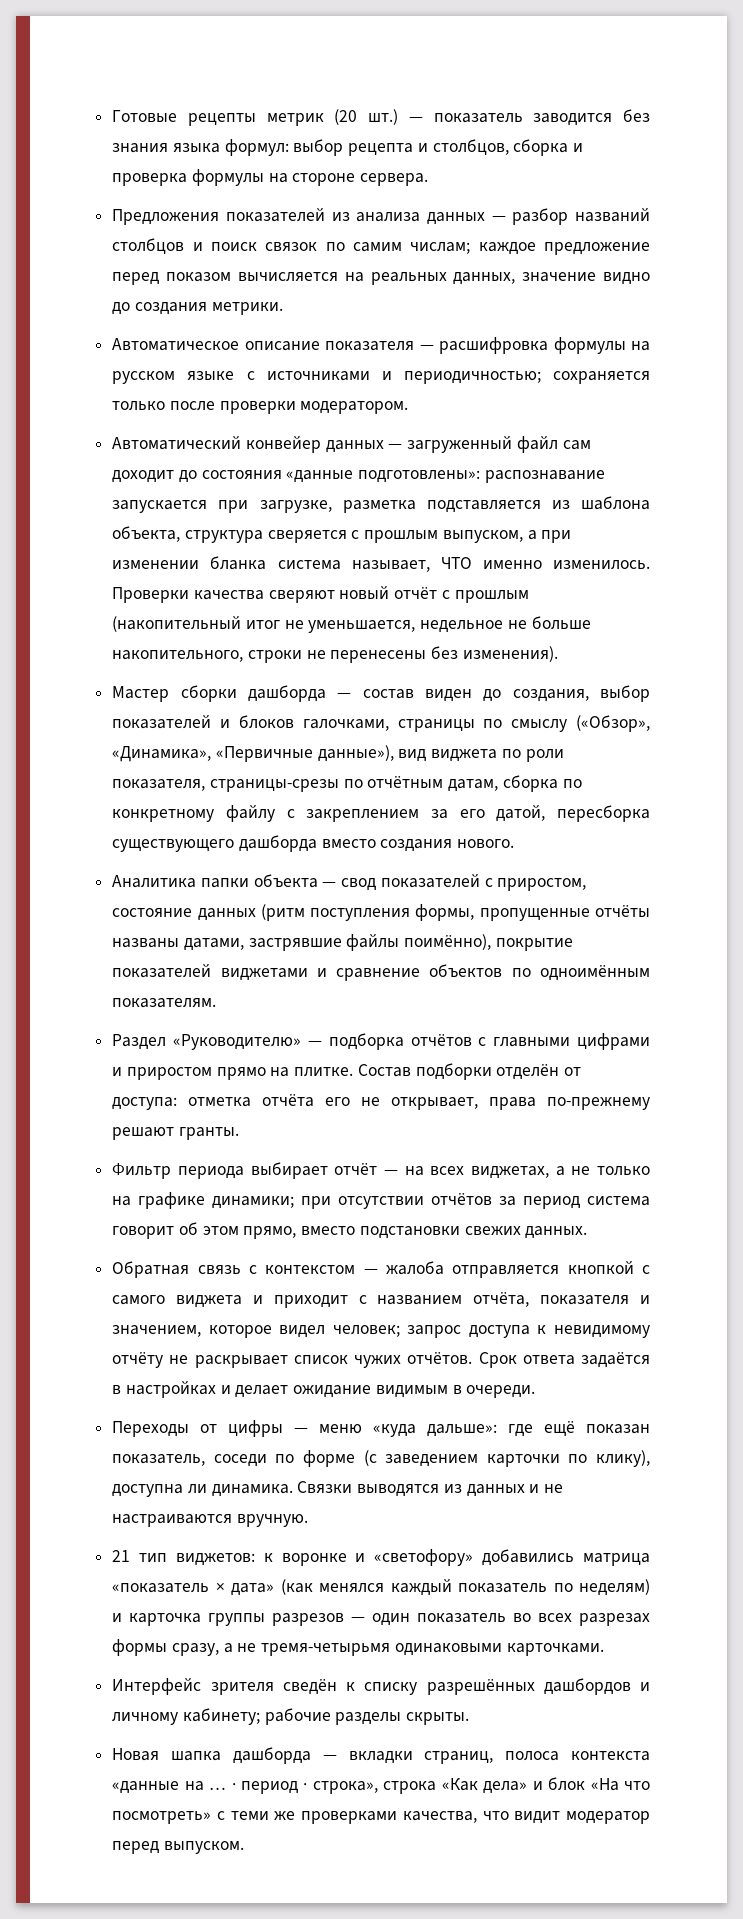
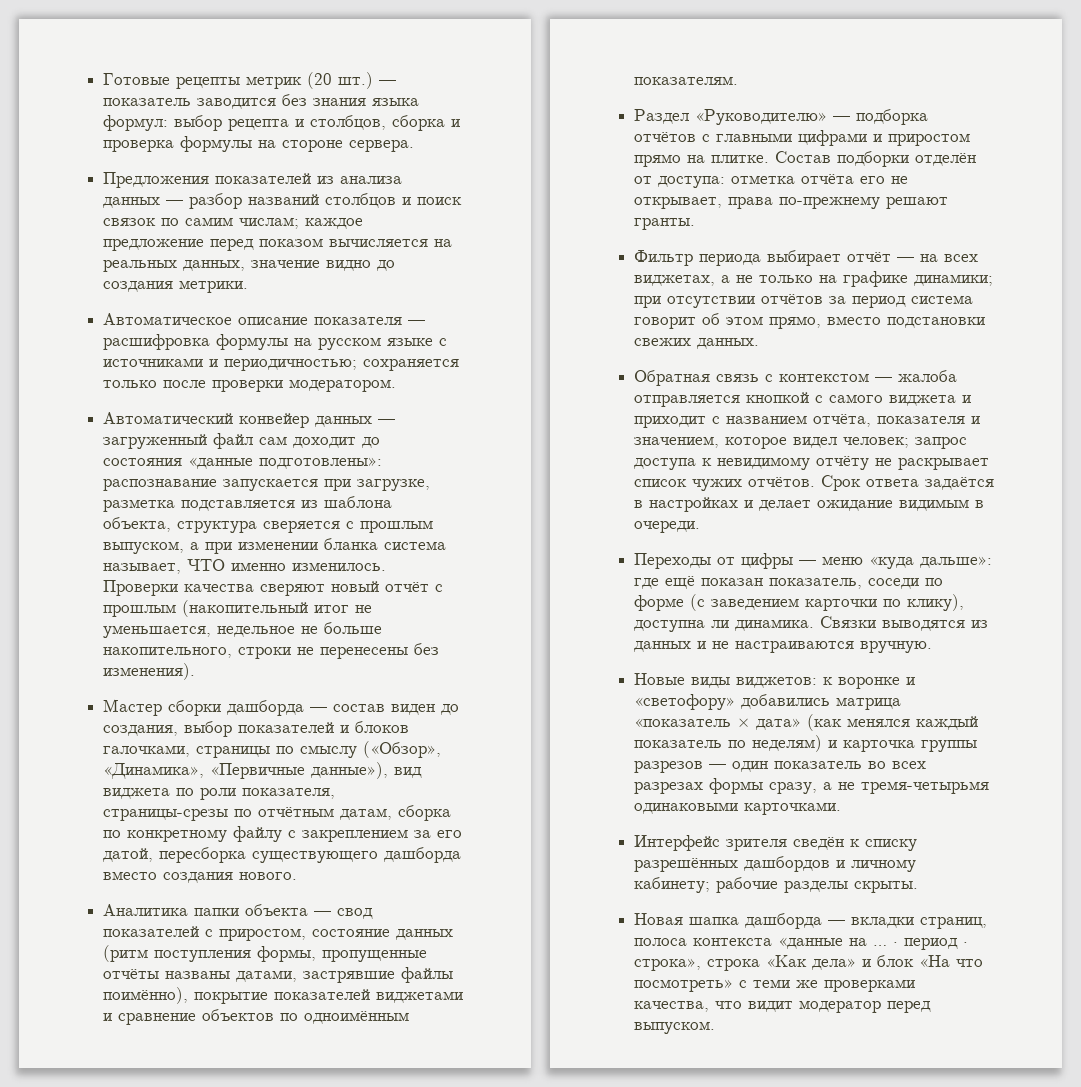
- 21 тип виджетов: к воронке и «светофору» добавились матрица «показатель × дата» (как менялся каждый показатель по неделям) и карточка группы разрезов — один показатель во всех разрезах формы сразу, а не тремя-четырьмя одинаковыми карточками.
+ Новые виды виджетов: к воронке и «светофору» добавились матрица «показатель × дата» (как менялся каждый показатель по неделям) и карточка группы разрезов — один показатель во всех разрезах формы сразу, а не тремя-четырьмя одинаковыми карточками.

